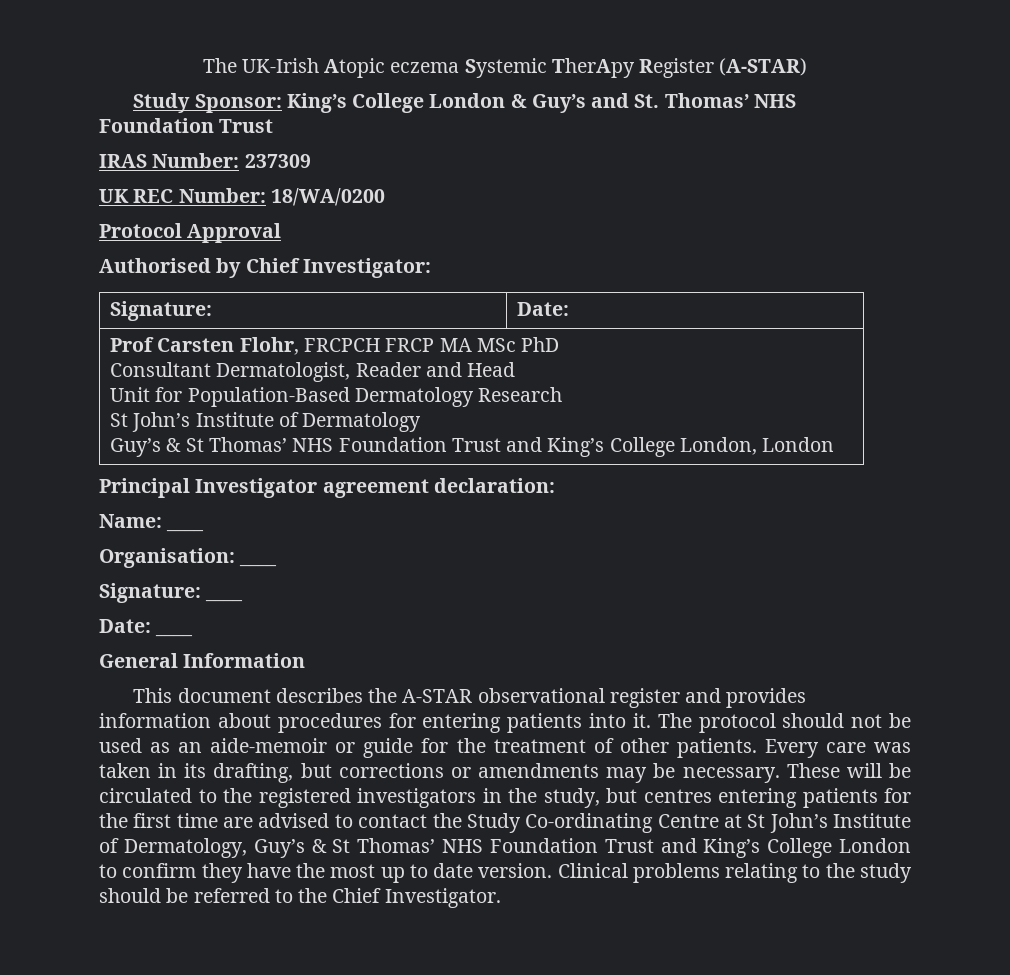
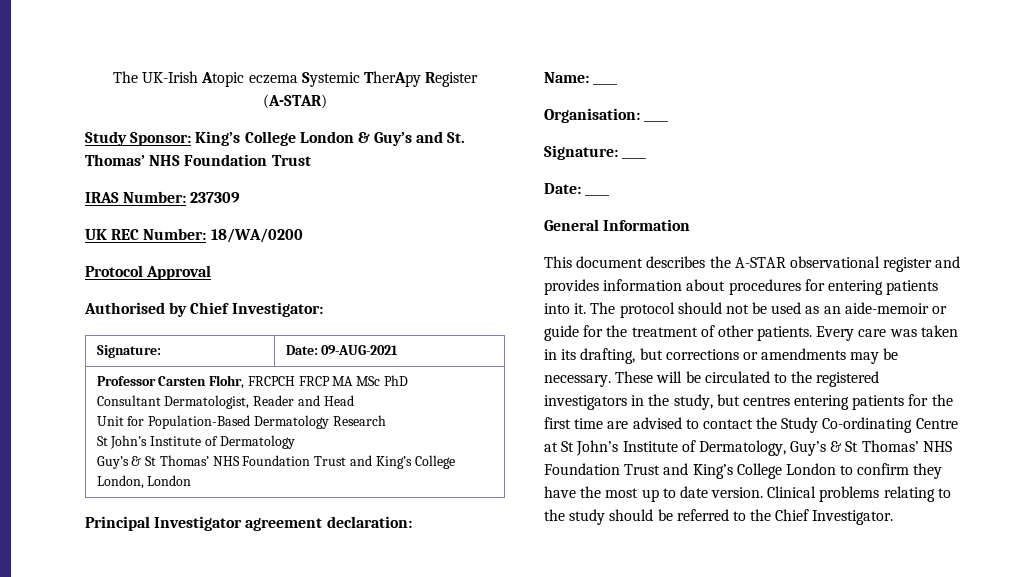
- Signature: | Date:
- Prof Carsten Flohr, FRCPCH FRCP MA MSc PhD
+ Signature: | Date: 09-AUG-2021
+ Professor Carsten Flohr, FRCPCH FRCP MA MSc PhD

